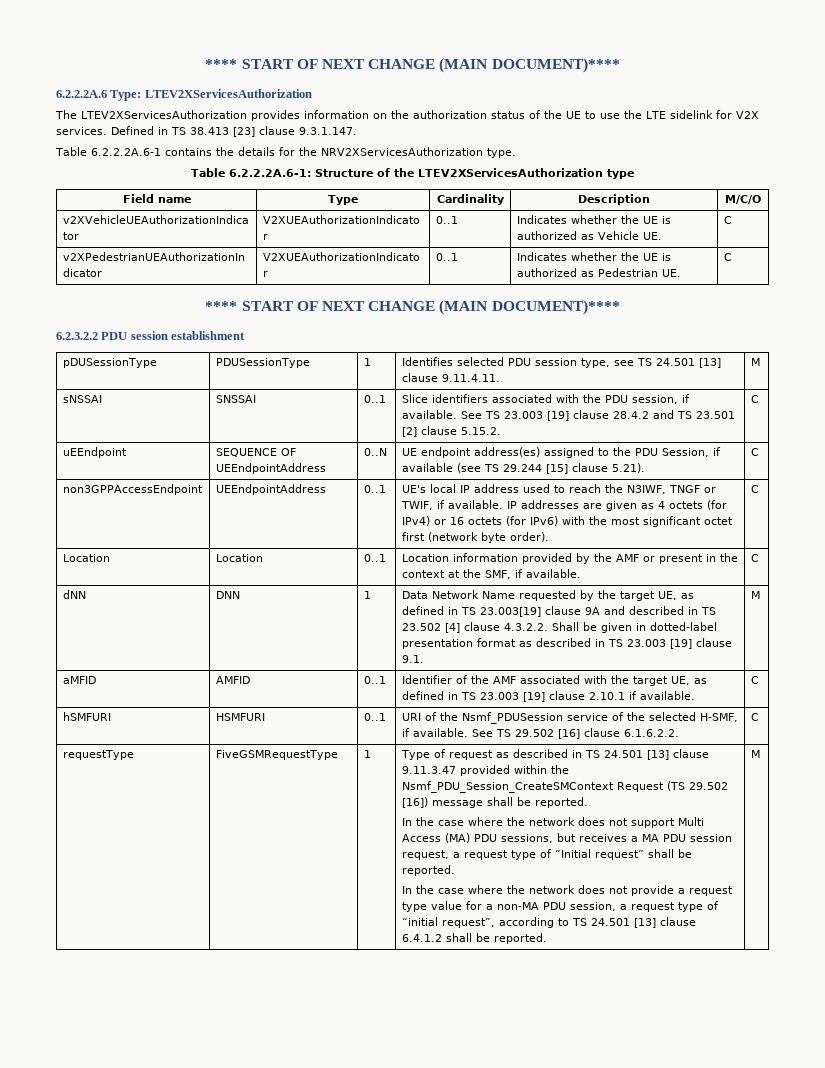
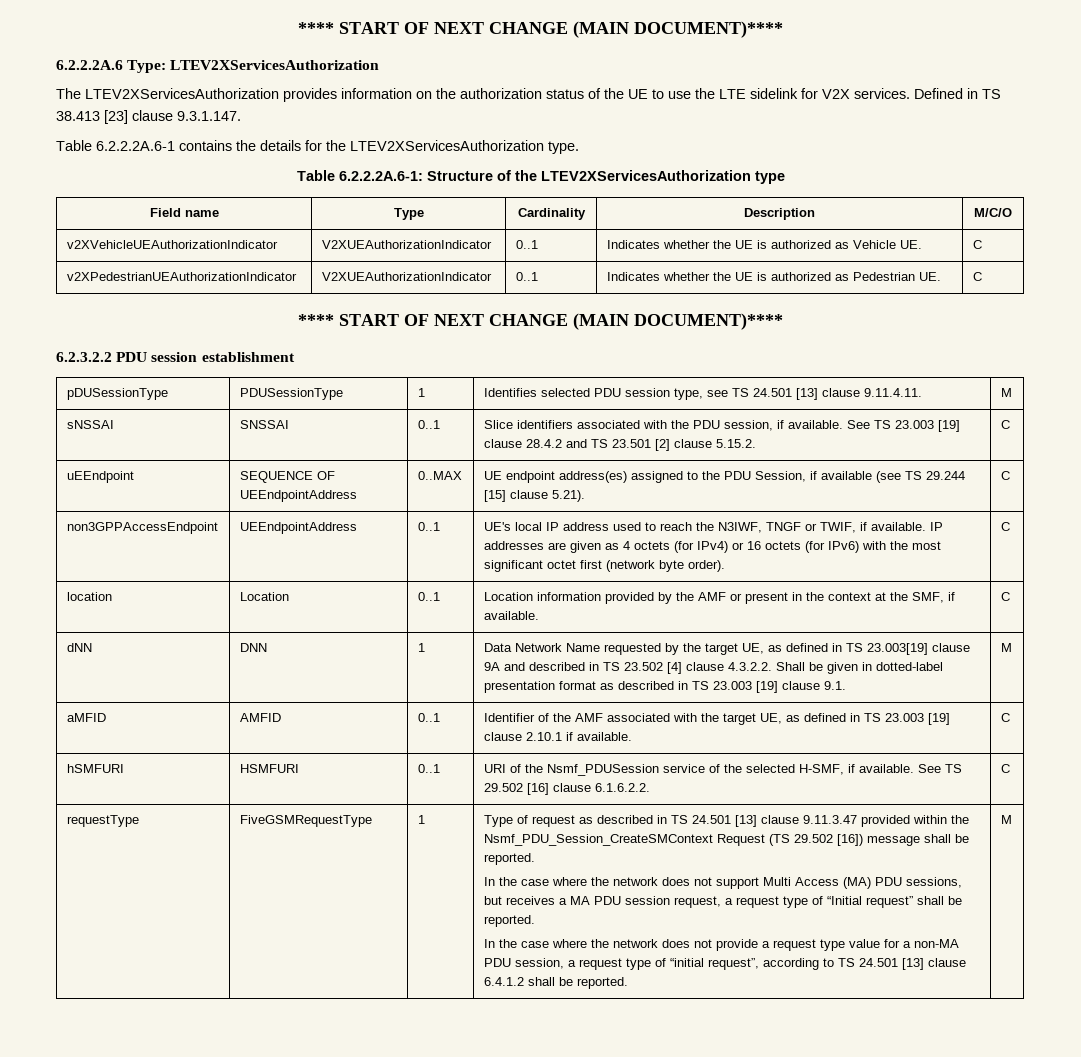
- Table 6.2.2.2A.6-1 contains the details for the NRV2XServicesAuthorization type.
+ Table 6.2.2.2A.6-1 contains the details for the LTEV2XServicesAuthorization type.
- uEEndpoint | SEQUENCE OF UEEndpointAddress | 0..N | UE endpoint address(es) assigned to the PDU Session, if available (see TS 29.244 [15] clause 5.21). | C
+ uEEndpoint | SEQUENCE OF UEEndpointAddress | 0..MAX | UE endpoint address(es) assigned to the PDU Session, if available (see TS 29.244 [15] clause 5.21). | C
- Location | Location | 0..1 | Location information provided by the AMF or present in the context at the SMF, if available. | C
+ location | Location | 0..1 | Location information provided by the AMF or present in the context at the SMF, if available. | C

